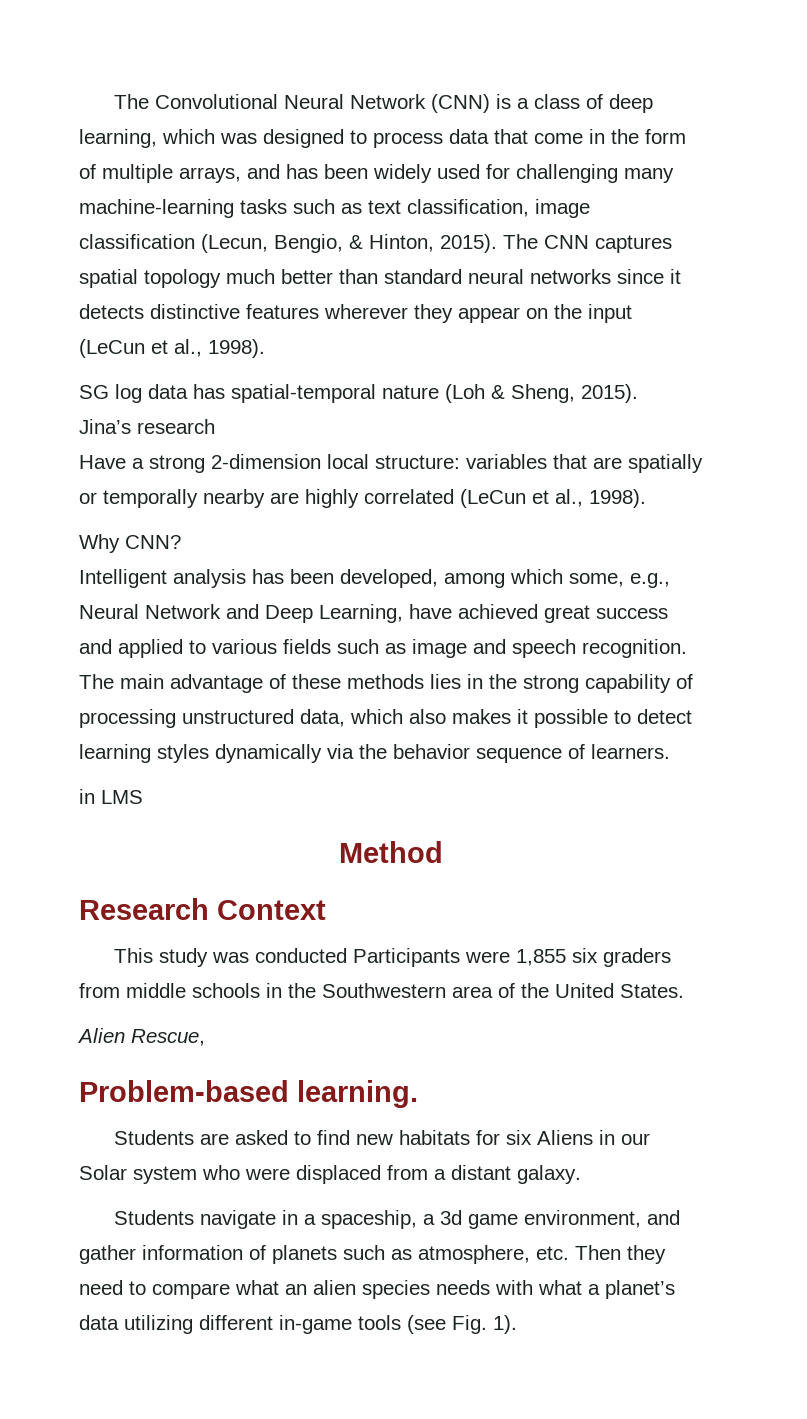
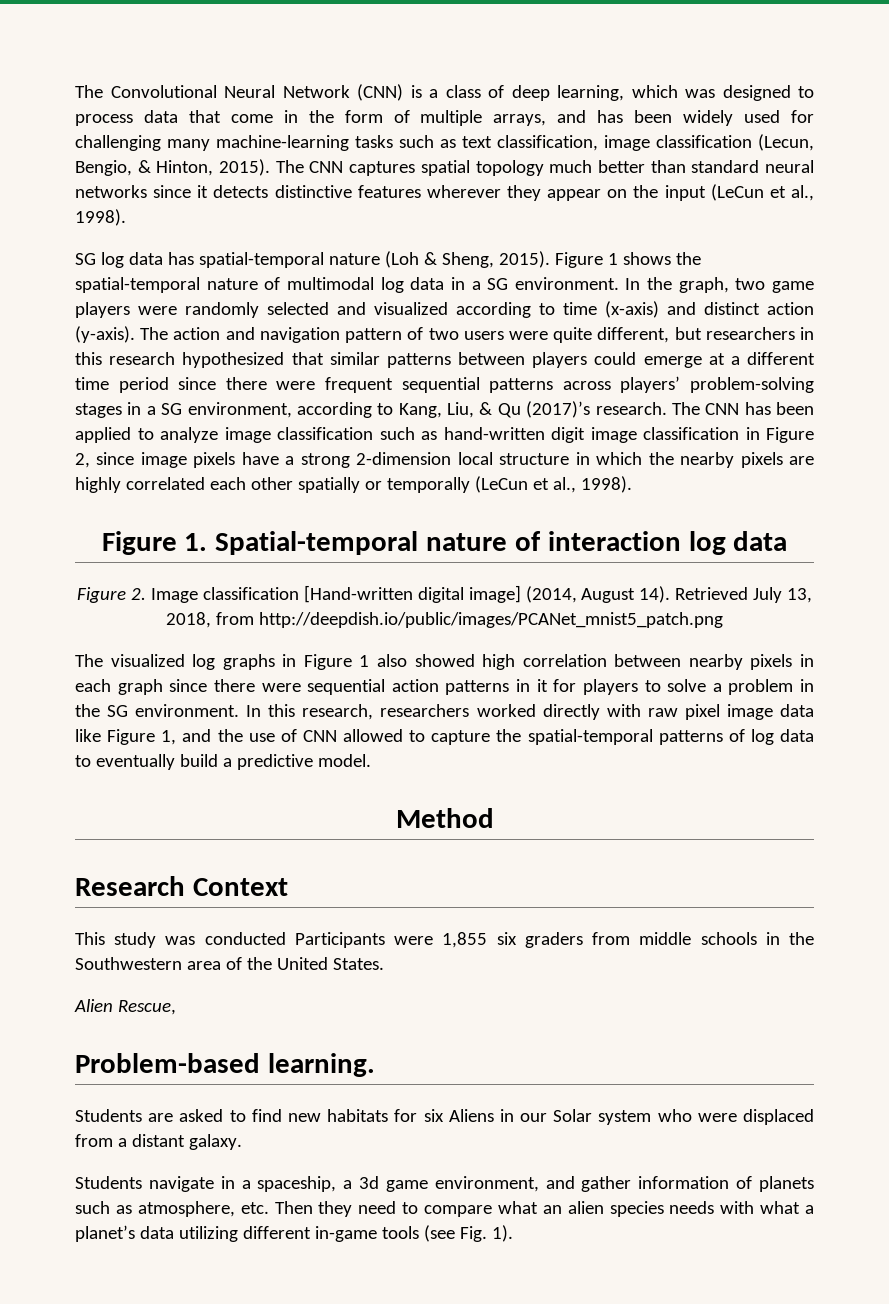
- SG log data has spatial-temporal nature (Loh & Sheng, 2015).
- Jina’s research
- Have a strong 2-dimension local structure: variables that are spatially or temporally nearby are highly correlated (LeCun et al., 1998).
- Why CNN?
- Intelligent analysis has been developed, among which some, e.g., Neural Network and Deep Learning, have achieved great success and applied to various fields such as image and speech recognition. The main advantage of these methods lies in the strong capability of processing unstructured data, which also makes it possible to detect learning styles dynamically via the behavior sequence of learners.
- in LMS
+ SG log data has spatial-temporal nature (Loh & Sheng, 2015). Figure 1 shows the spatial-temporal nature of multimodal log data in a SG environment. In the graph, two game players were randomly selected and visualized according to time (x-axis) and distinct action (y-axis). The action and navigation pattern of two users were quite different, but researchers in this research hypothesized that similar patterns between players could emerge at a different time period since there were frequent sequential patterns across players’ problem-solving stages in a SG environment, according to Kang, Liu, & Qu (2017)’s research. The CNN has been applied to analyze image classification such as hand-written digit image classification in Figure 2, since image pixels have a strong 2-dimension local structure in which the nearby pixels are highly correlated each other spatially or temporally (LeCun et al., 1998).
+ Figure 1. Spatial-temporal nature of interaction log data
+ Figure 2. Image classification [Hand-written digital image] (2014, August 14). Retrieved July 13, 2018, from http://deepdish.io/public/images/PCANet_mnist5_patch.png
+ The visualized log graphs in Figure 1 also showed high correlation between nearby pixels in each graph since there were sequential action patterns in it for players to solve a problem in the SG environment. In this research, researchers worked directly with raw pixel image data like Figure 1, and the use of CNN allowed to capture the spatial-temporal patterns of log data to eventually build a predictive model.

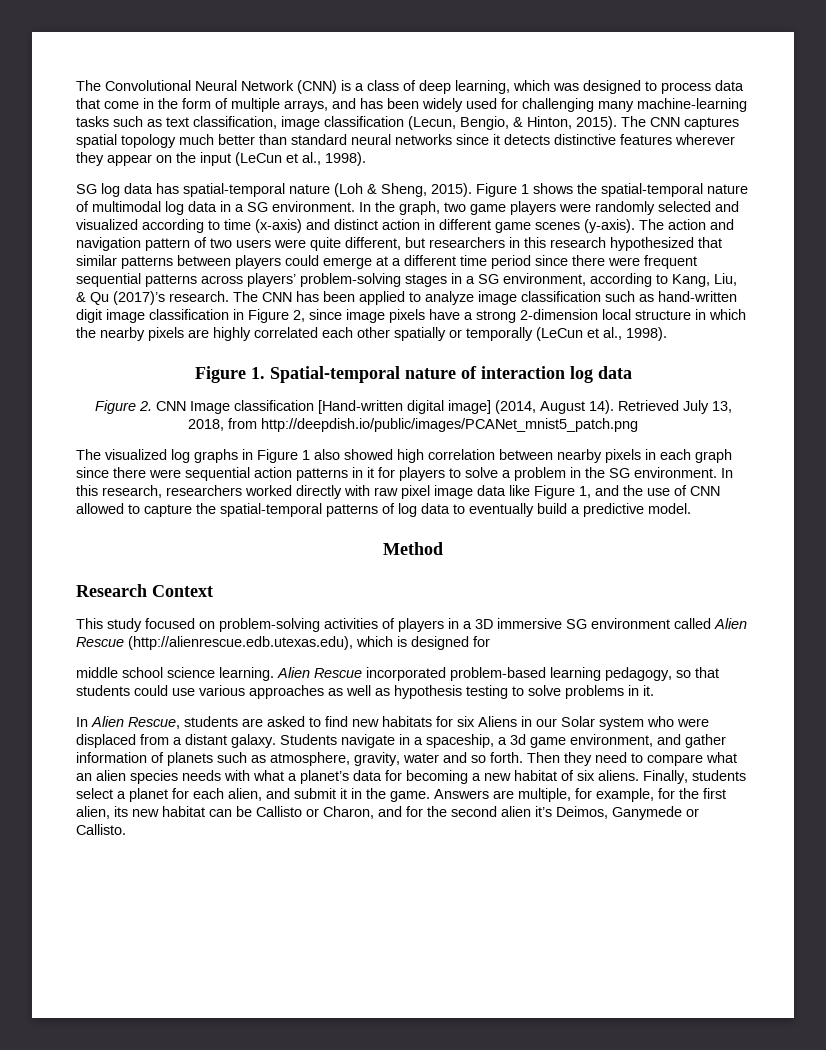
- In the graph, two game players were randomly selected and visualized according to time (x-axis) and distinct action (y-axis).
+ In the graph, two game players were randomly selected and visualized according to time (x-axis) and distinct action in different game scenes (y-axis).
- Figure 2. Image classification [Hand-written digital image] (2014, August 14).
+ Figure 2. CNN Image classification [Hand-written digital image] (2014, August 14).
- This study was conducted Participants were 1,855 six graders from middle schools in the Southwestern area of the United States.
- Alien Rescue,
- Problem-based learning.
- Students are asked to find new habitats for six Aliens in our Solar system who were displaced from a distant galaxy.
- Students navigate in a spaceship, a 3d game environment, and gather information of planets such as atmosphere, etc. Then they need to compare what an alien species needs with what a planet’s data utilizing different in-game tools (see Fig. 1).
+ This study focused on problem-solving activities of players in a 3D immersive SG environment called Alien Rescue (http://alienrescue.edb.utexas.edu), which is designed for
+ middle school science learning. Alien Rescue incorporated problem-based learning pedagogy, so that students could use various approaches as well as hypothesis testing to solve problems in it.
+ In Alien Rescue, students are asked to find new habitats for six Aliens in our Solar system who were displaced from a distant galaxy. Students navigate in a spaceship, a 3d game environment, and gather information of planets such as atmosphere, gravity, water and so forth. Then they need to compare what an alien species needs with what a planet’s data for becoming a new habitat of six aliens. Finally, students select a planet for each alien, and submit it in the game. Answers are multiple, for example, for the first alien, its new habitat can be Callisto or Charon, and for the second alien it’s Deimos, Ganymede or Callisto.

